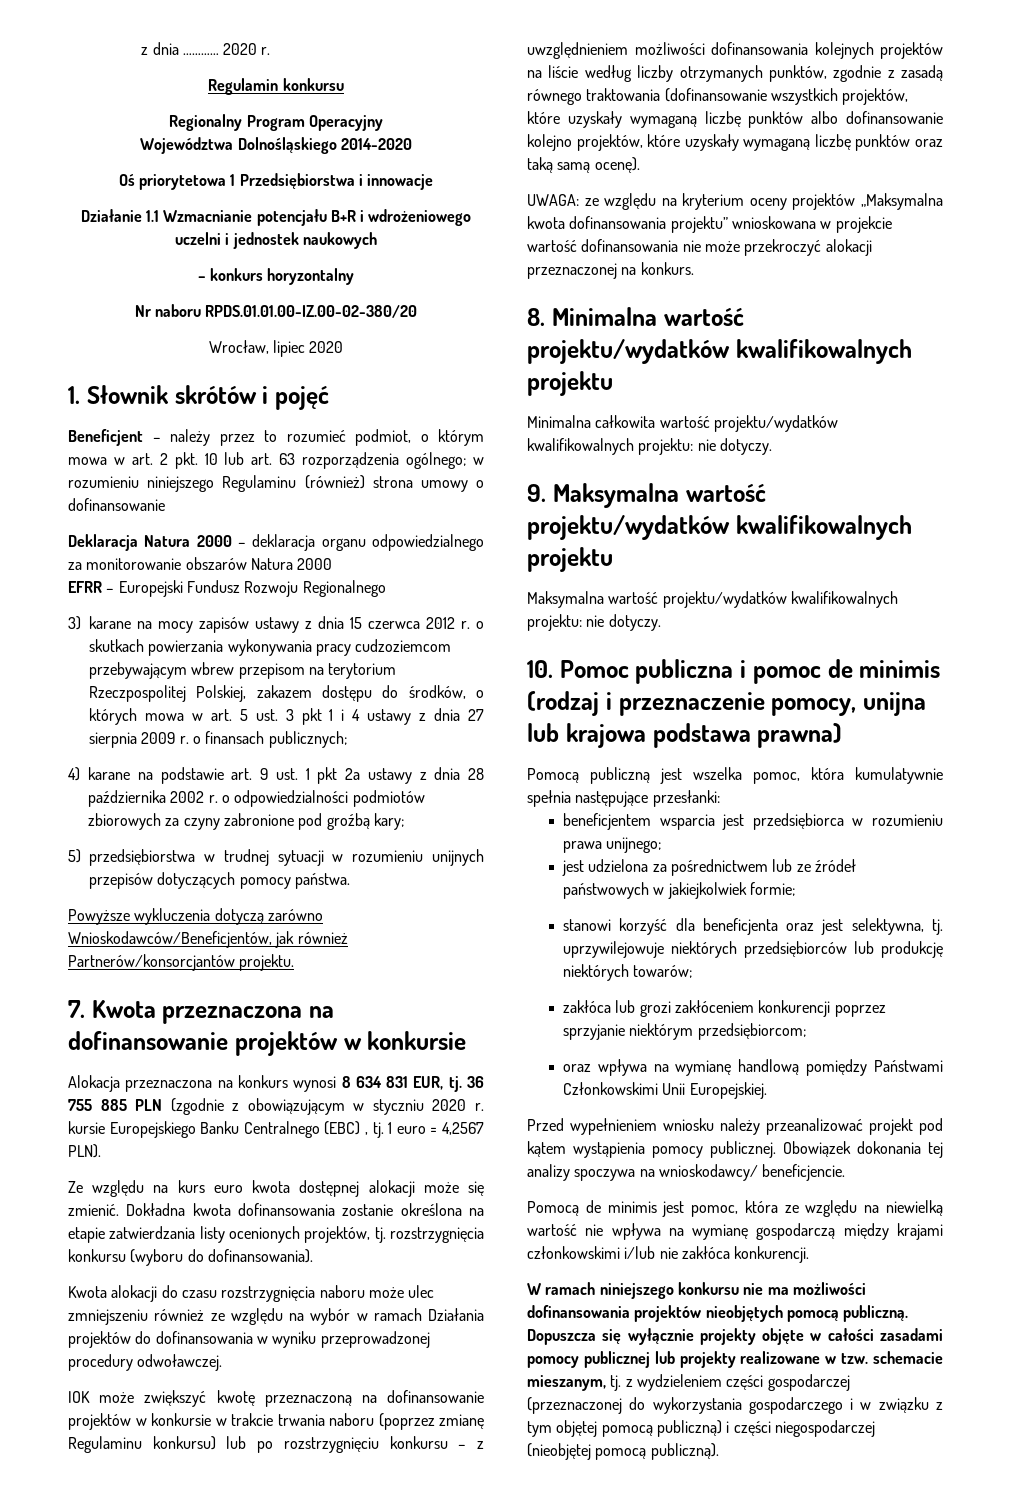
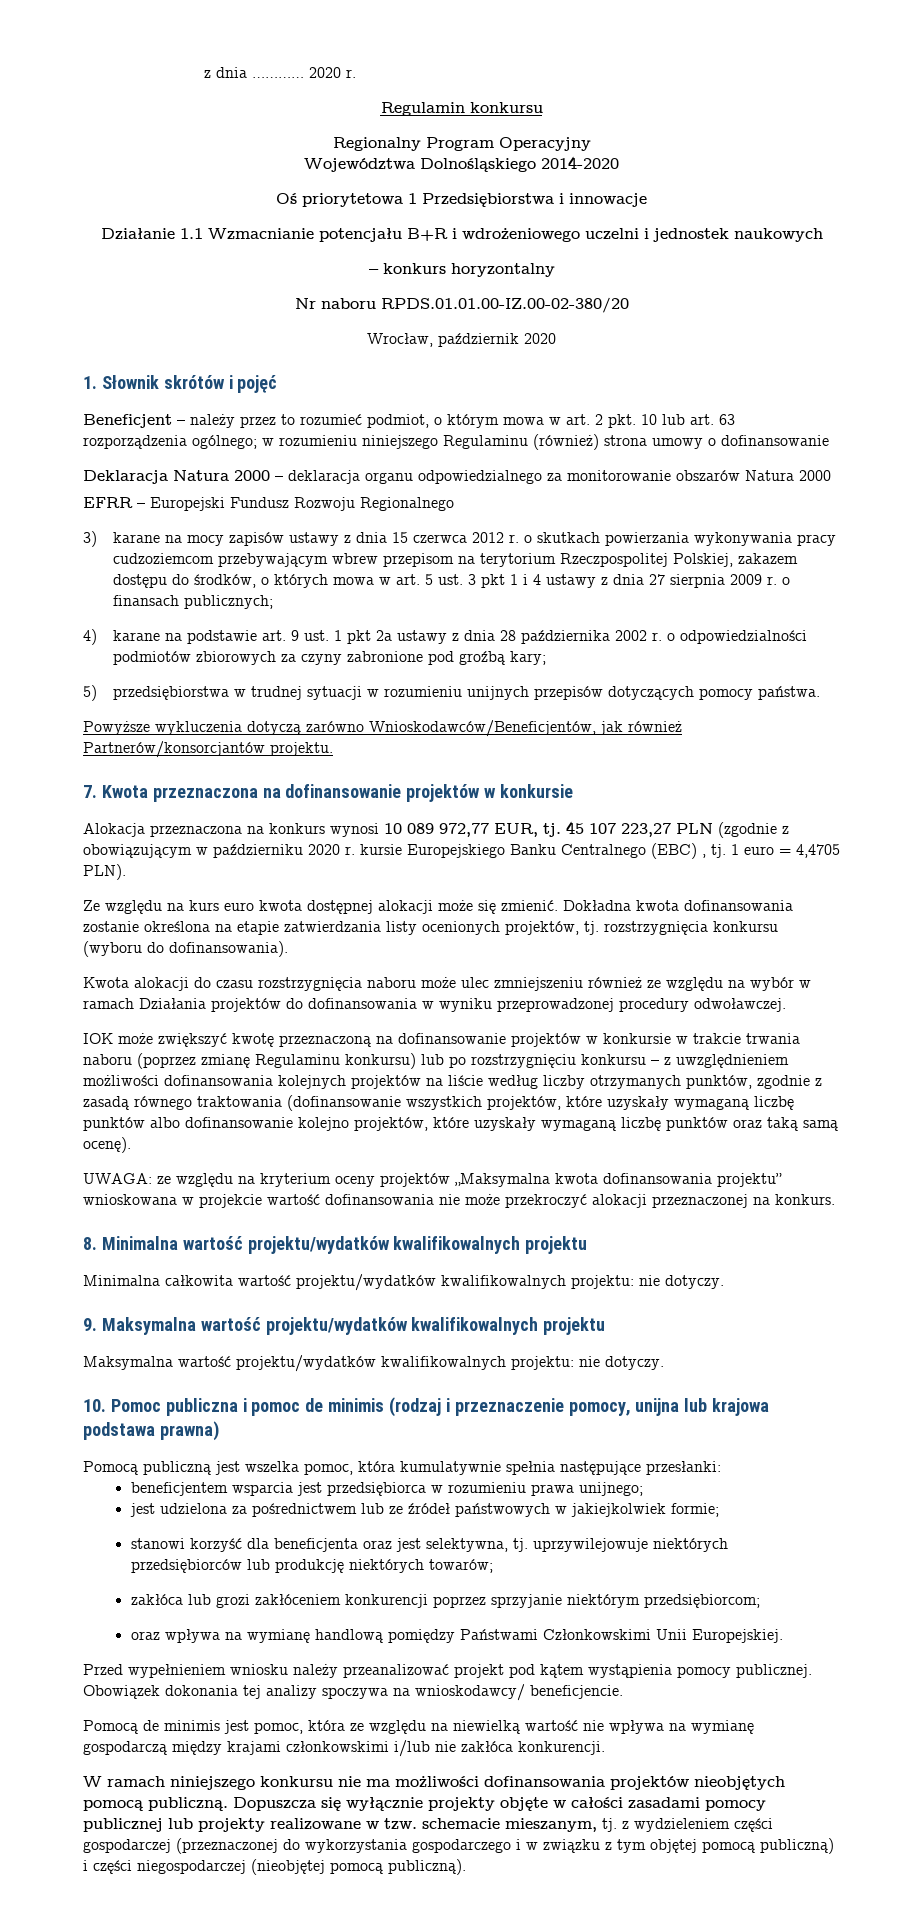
- Wrocław, lipiec 2020
+ Wrocław, październik 2020
- Alokacja przeznaczona na konkurs wynosi 8 634 831 EUR, tj. 36 755 885 PLN (zgodnie z obowiązującym w styczniu 2020 r. kursie Europejskiego Banku Centralnego (EBC) , tj.
+ Alokacja przeznaczona na konkurs wynosi 10 089 972,77 EUR, tj. 45 107 223,27 PLN (zgodnie z obowiązującym w październiku 2020 r. kursie Europejskiego Banku Centralnego (EBC) , tj.
- 1 euro = 4,2567 PLN).
+ 1 euro = 4,4705 PLN).

